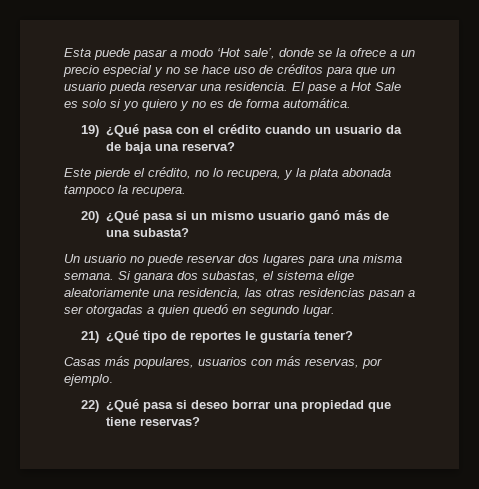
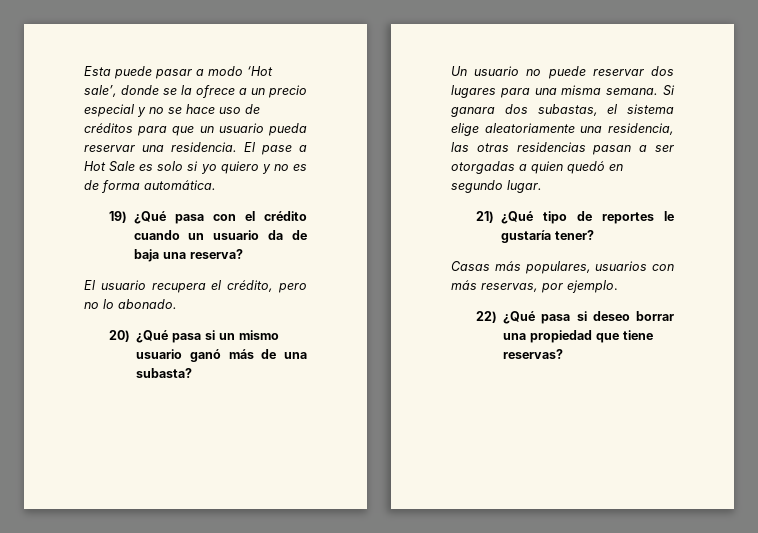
- Este pierde el crédito, no lo recupera, y la plata abonada tampoco la recupera.
+ El usuario recupera el crédito, pero no lo abonado.

